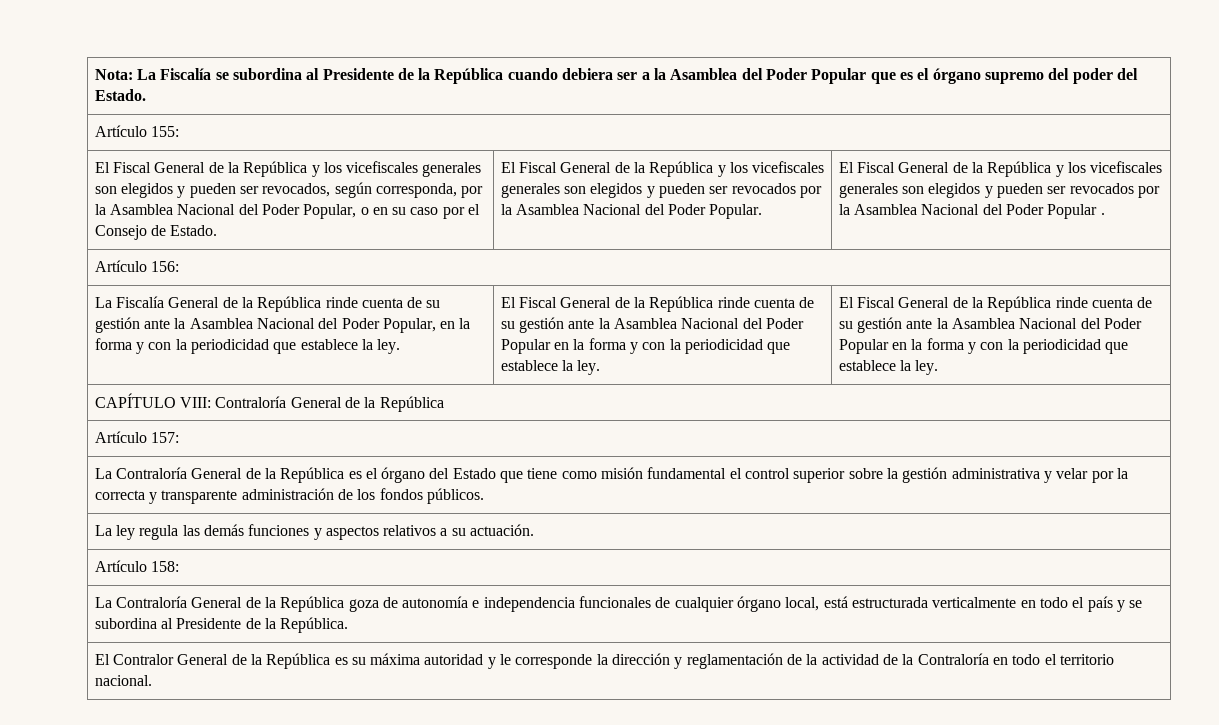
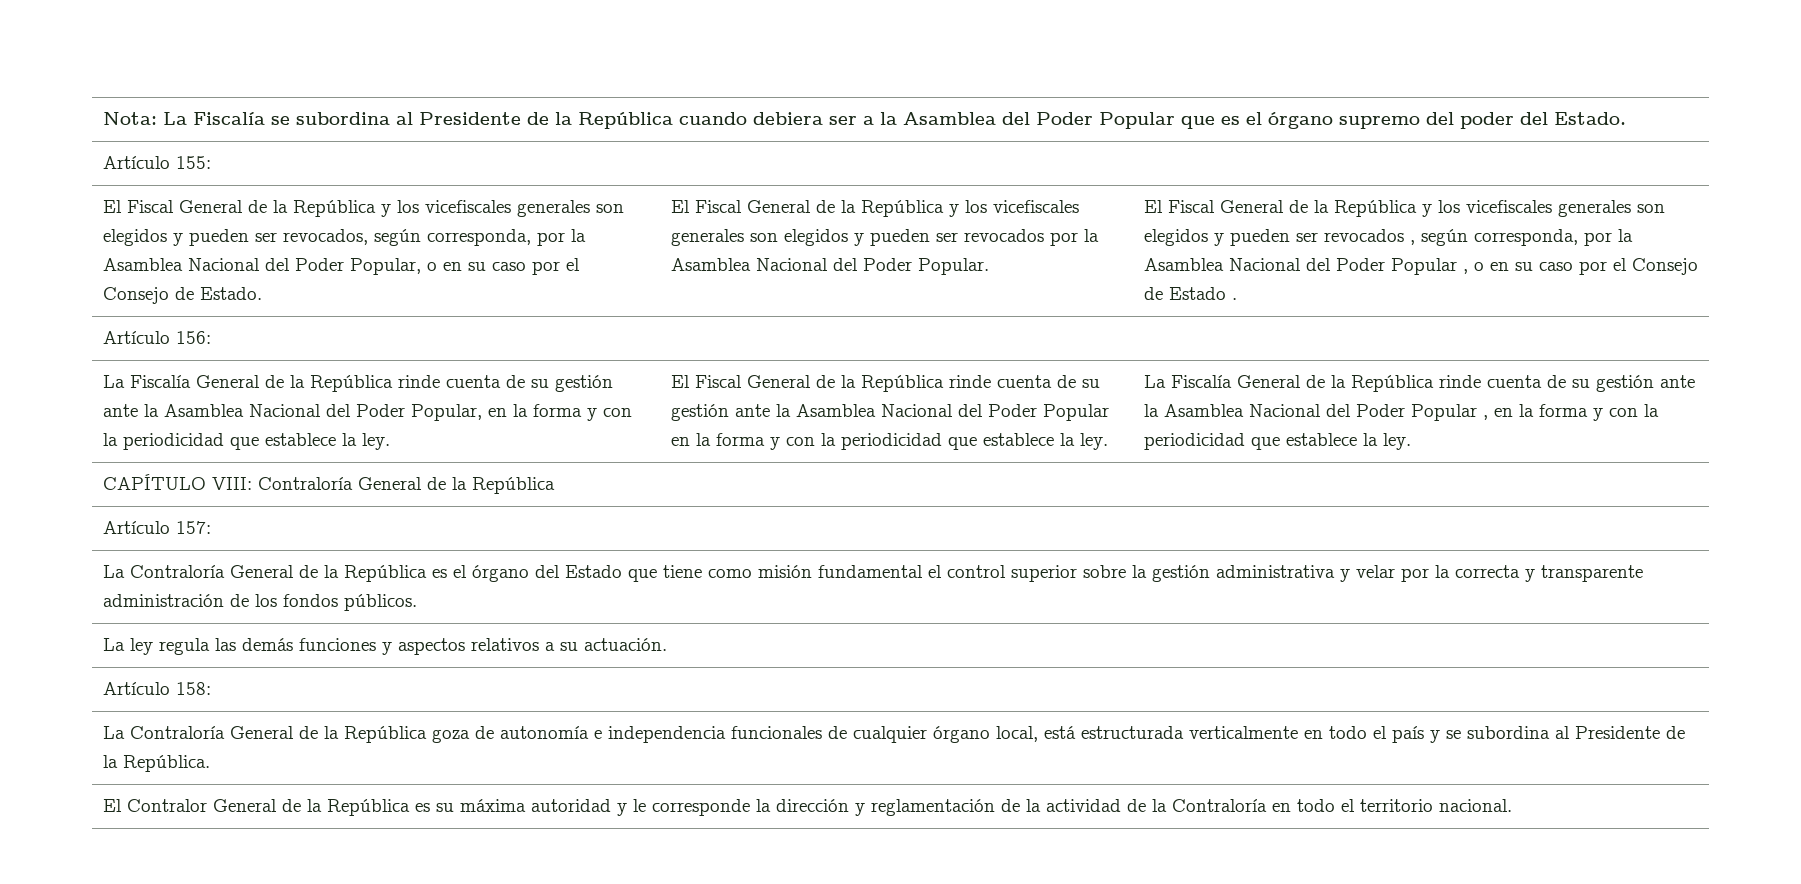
- El Fiscal General de la República y los vicefiscales generales son elegidos y pueden ser revocados por la Asamblea Nacional del Poder Popular .
+ El Fiscal General de la República y los vicefiscales generales son elegidos y pueden ser revocados , según corresponda, por la Asamblea Nacional del Poder Popular , o en su caso por el Consejo de Estado .
- El Fiscal General de la República rinde cuenta de su gestión ante la Asamblea Nacional del Poder Popular en la forma y con la periodicidad que establece la ley. | El Fiscal General de la República rinde cuenta de su gestión ante la Asamblea Nacional del Poder Popular en la forma y con la periodicidad que establece la ley.
+ El Fiscal General de la República rinde cuenta de su gestión ante la Asamblea Nacional del Poder Popular en la forma y con la periodicidad que establece la ley. | La Fiscalía General de la República rinde cuenta de su gestión ante la Asamblea Nacional del Poder Popular , en la forma y con la periodicidad que establece la ley.

